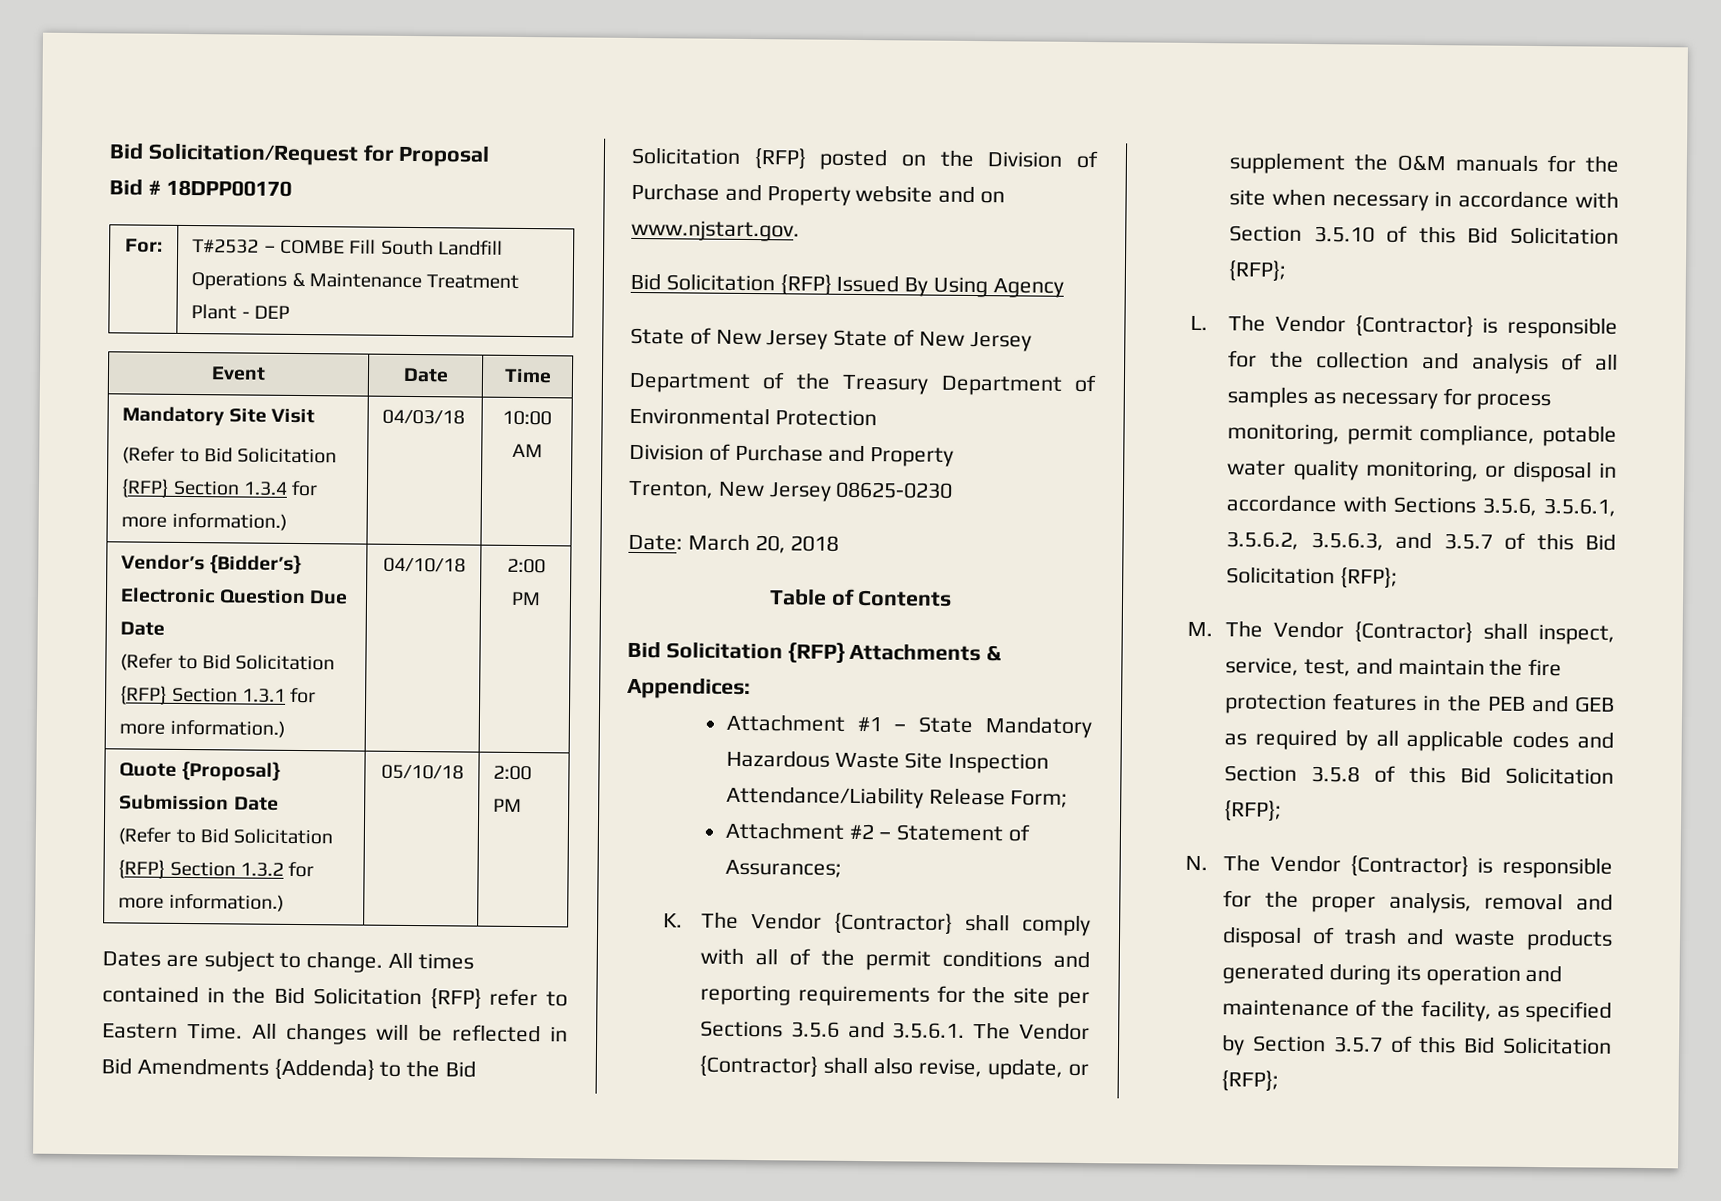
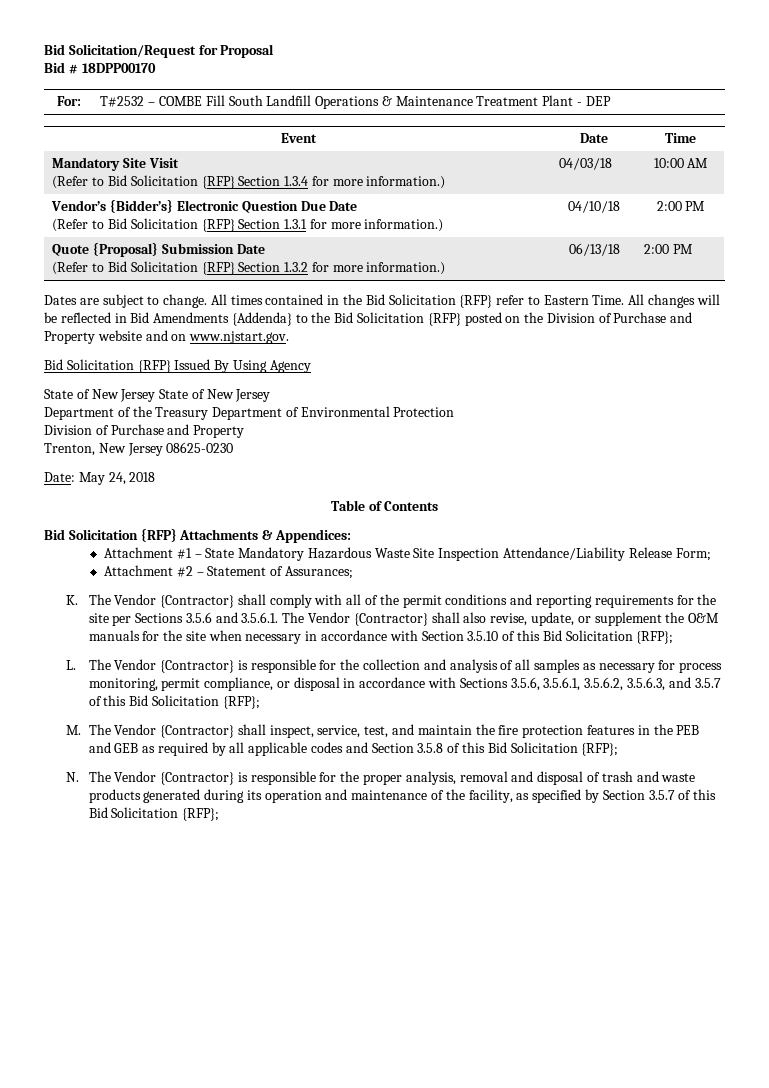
  Quote {Proposal} Submission Date
- (Refer to Bid Solicitation {RFP} Section 1.3.2 for more information.) | 05/10/18 | 2:00 PM
+ (Refer to Bid Solicitation {RFP} Section 1.3.2 for more information.) | 06/13/18 | 2:00 PM
- Date: March 20, 2018
+ Date: May 24, 2018
- L. The Vendor {Contractor} is responsible for the collection and analysis of all samples as necessary for process monitoring, permit compliance, potable water quality monitoring, or disposal in accordance with Sections 3.5.6, 3.5.6.1, 3.5.6.2, 3.5.6.3, and 3.5.7 of this Bid Solicitation {RFP};
+ L. The Vendor {Contractor} is responsible for the collection and analysis of all samples as necessary for process monitoring, permit compliance, or disposal in accordance with Sections 3.5.6, 3.5.6.1, 3.5.6.2, 3.5.6.3, and 3.5.7 of this Bid Solicitation {RFP};

